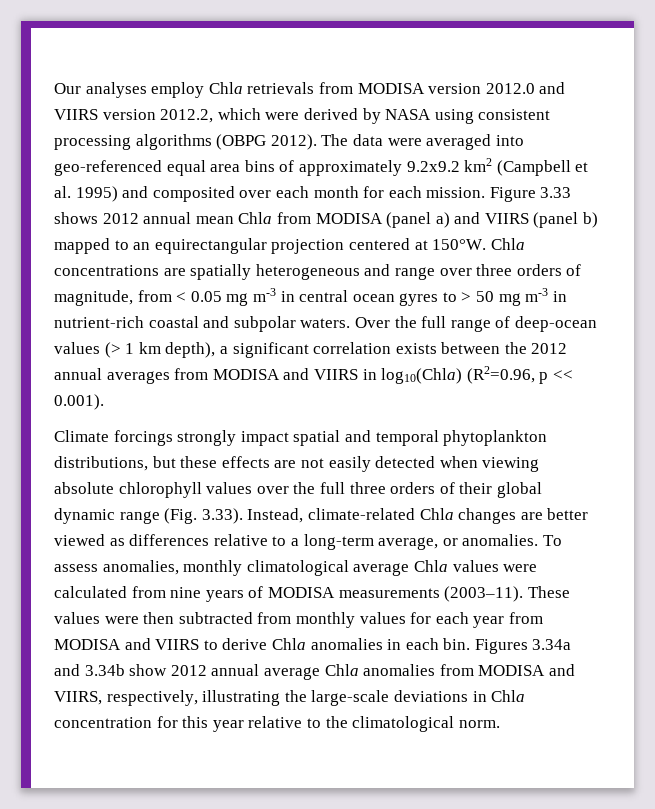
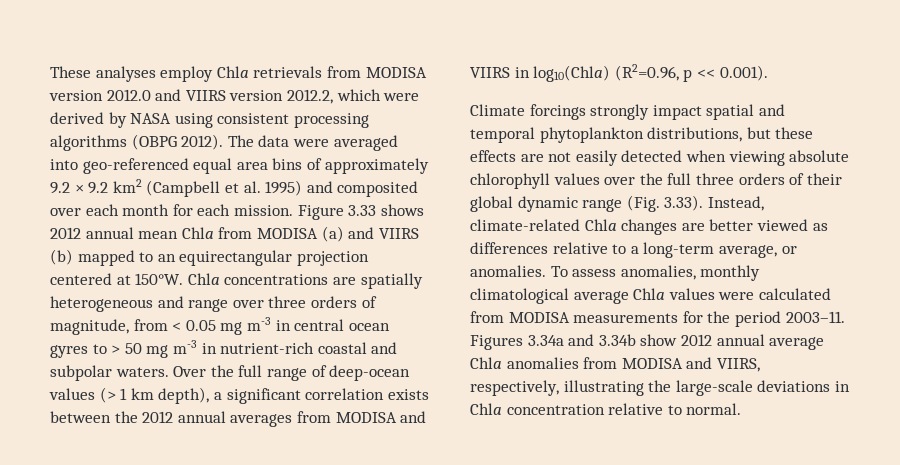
- Our analyses employ Chla retrievals from MODISA version 2012.0 and VIIRS version 2012.2, which were derived by NASA using consistent processing algorithms (OBPG 2012).
+ These analyses employ Chla retrievals from MODISA version 2012.0 and VIIRS version 2012.2, which were derived by NASA using consistent processing algorithms (OBPG 2012).
- The data were averaged into geo-referenced equal area bins of approximately 9.2x9.2 km2 (Campbell et al. 1995) and composited over each month for each mission.
+ The data were averaged into geo-referenced equal area bins of approximately 9.2 × 9.2 km2 (Campbell et al. 1995) and composited over each month for each mission.
- Figure 3.33 shows 2012 annual mean Chla from MODISA (panel a) and VIIRS (panel b) mapped to an equirectangular projection centered at 150°W.
+ Figure 3.33 shows 2012 annual mean Chla from MODISA (a) and VIIRS (b) mapped to an equirectangular projection centered at 150°W.
- To assess anomalies, monthly climatological average Chla values were calculated from nine years of MODISA measurements (2003–11). These values were then subtracted from monthly values for each year from MODISA and VIIRS to derive Chla anomalies in each bin.
+ To assess anomalies, monthly climatological average Chla values were calculated from MODISA measurements for the period 2003–11.
- Figures 3.34a and 3.34b show 2012 annual average Chla anomalies from MODISA and VIIRS, respectively, illustrating the large-scale deviations in Chla concentration for this year relative to the climatological norm.
+ Figures 3.34a and 3.34b show 2012 annual average Chla anomalies from MODISA and VIIRS, respectively, illustrating the large-scale deviations in Chla concentration relative to normal.

